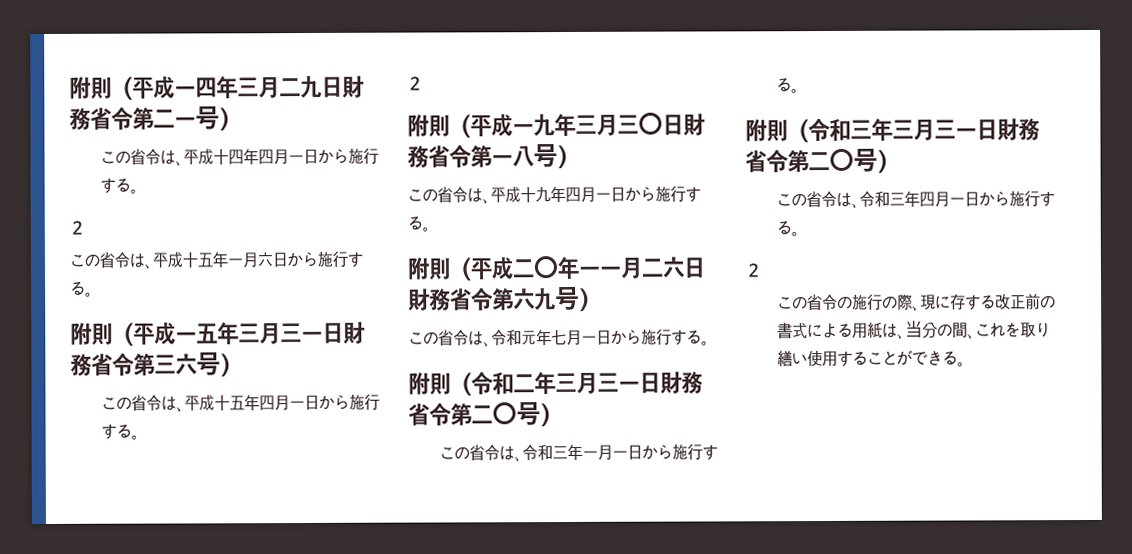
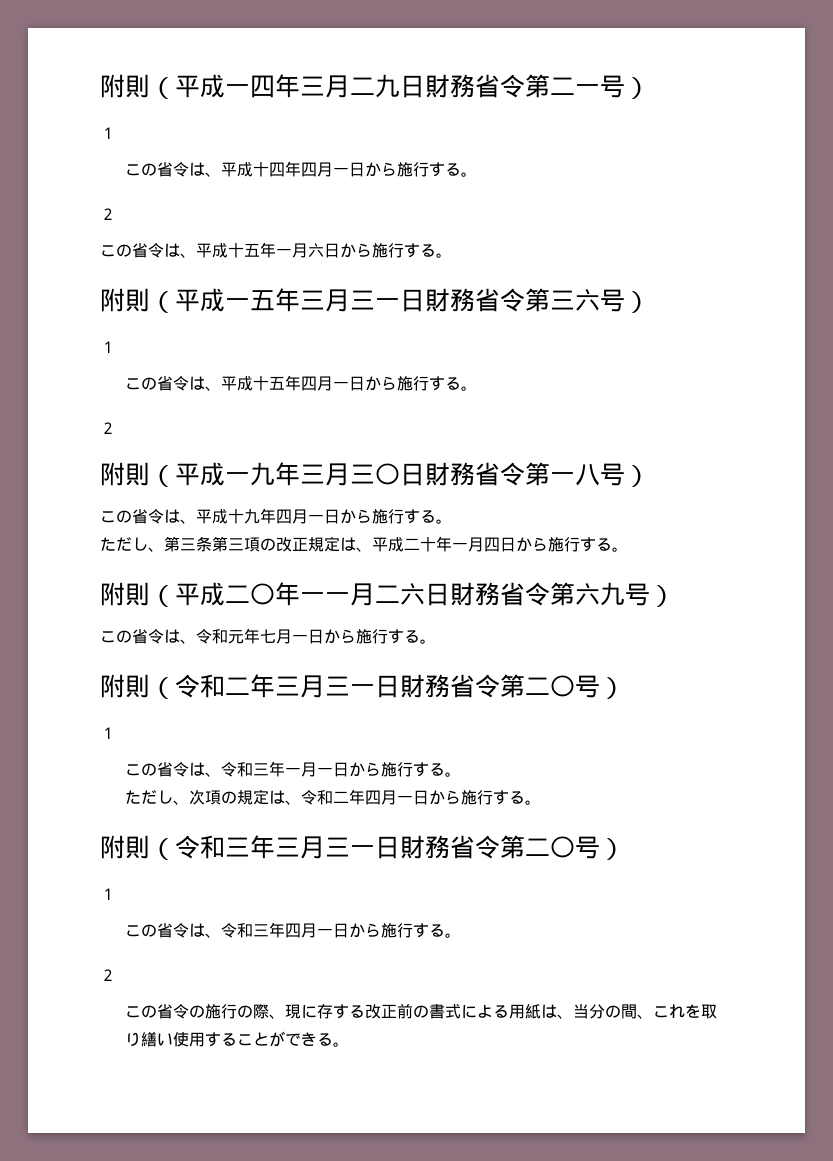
  附則（平成一四年三月二九日財務省令第二一号）
+ １
  附則（平成一五年三月三一日財務省令第三六号）
+ １
+ ただし、第三条第三項の改正規定は、平成二十年一月四日から施行する。
  附則（令和二年三月三一日財務省令第二〇号）
+ １
+ ただし、次項の規定は、令和二年四月一日から施行する。
  附則（令和三年三月三一日財務省令第二〇号）
+ １

